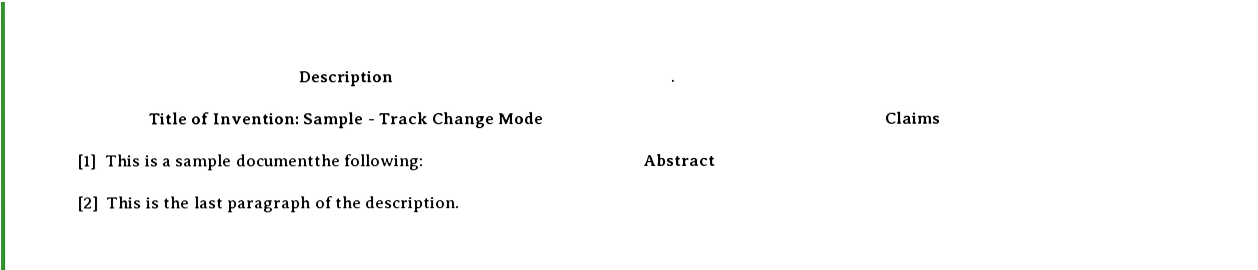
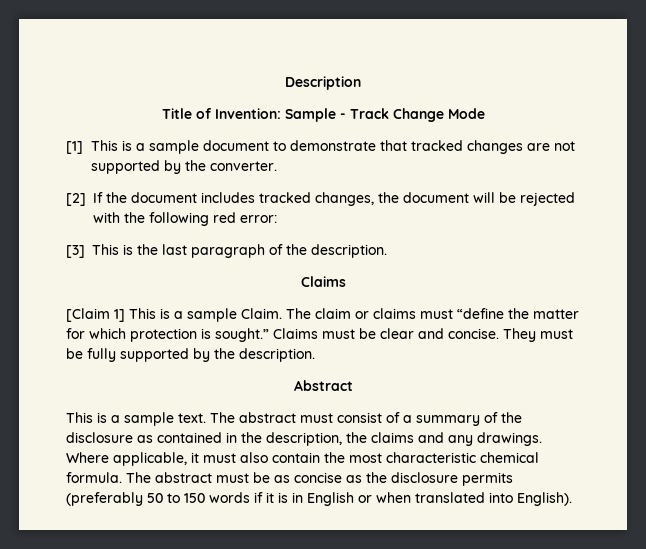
- [1] This is a sample documentthe following:
- [2] This is the last paragraph of the description.
+ [1] This is a sample document to demonstrate that tracked changes are not supported by the converter.
+ [2] If the document includes tracked changes, the document will be rejected with the following red error:
+ [3] This is the last paragraph of the description.
- .
+ [Claim 1] This is a sample Claim. The claim or claims must “define the matter for which protection is sought.” Claims must be clear and concise. They must be fully supported by the description.
  Abstract
+ This is a sample text. The abstract must consist of a summary of the disclosure as contained in the description, the claims and any drawings. Where applicable, it must also contain the most characteristic chemical formula. The abstract must be as concise as the disclosure permits (preferably 50 to 150 words if it is in English or when translated into English).

